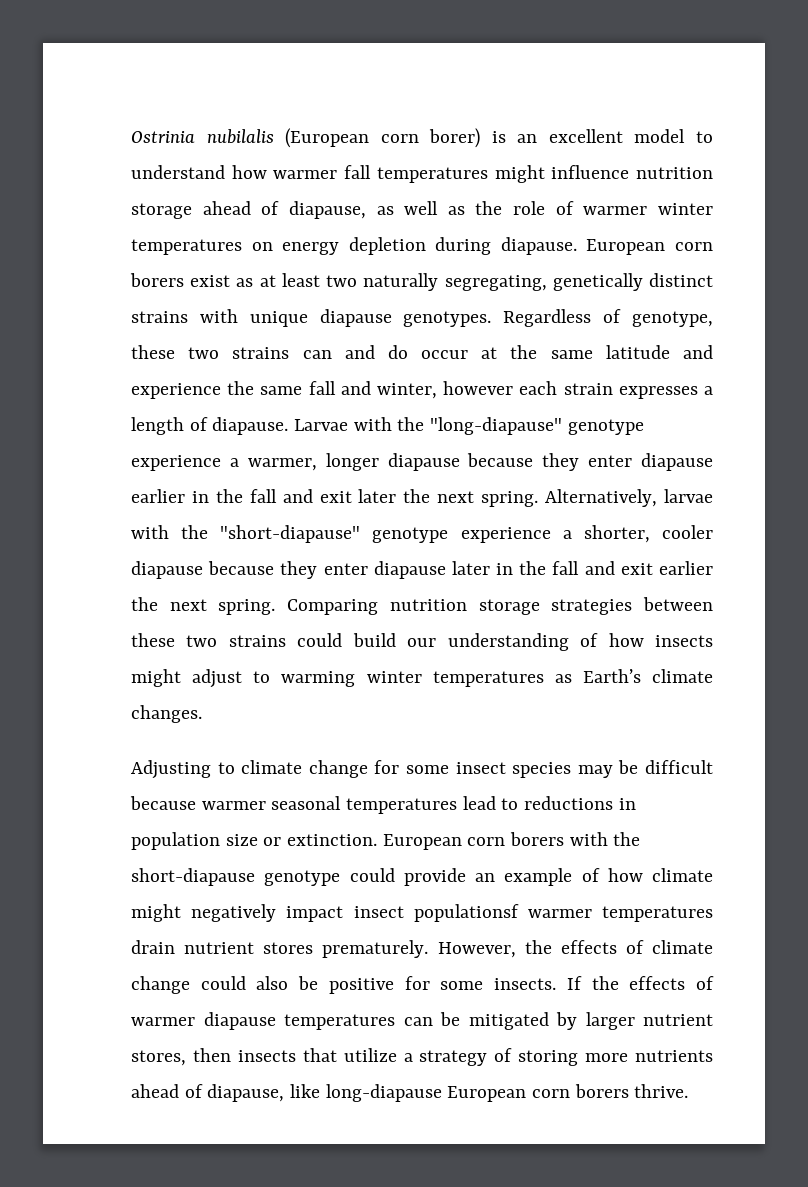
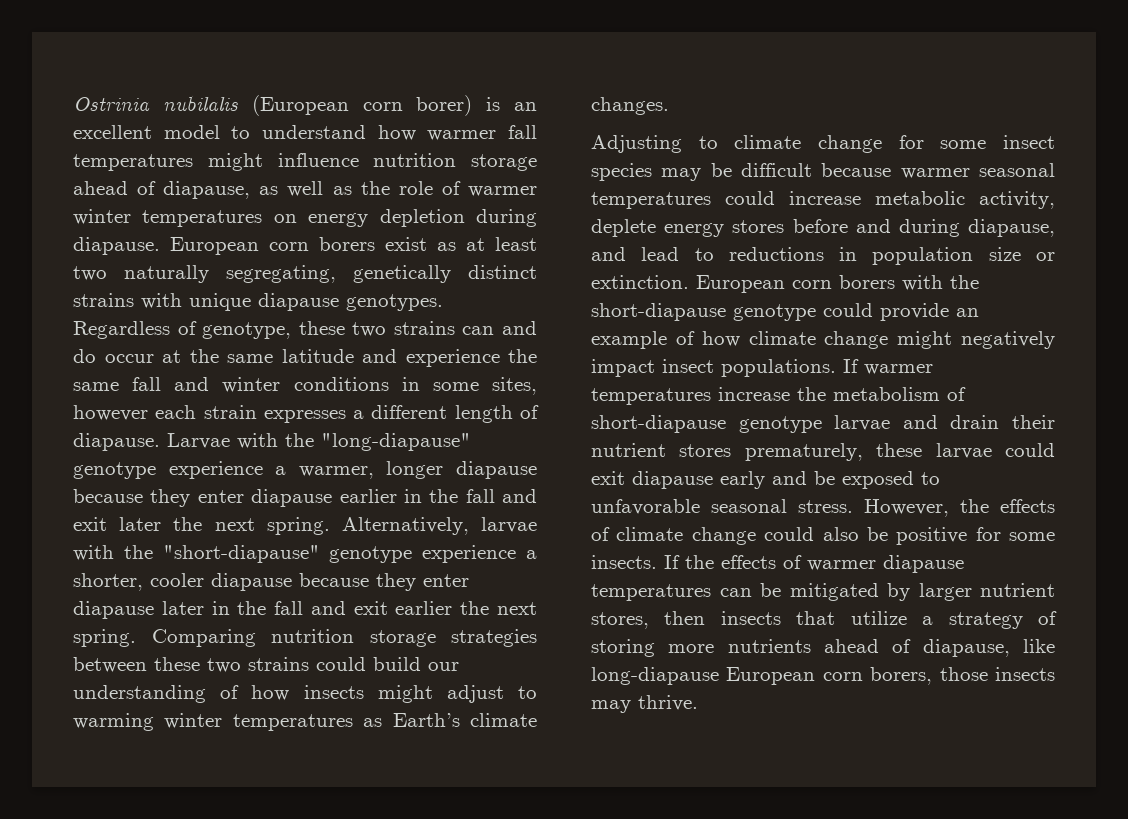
- Regardless of genotype, these two strains can and do occur at the same latitude and experience the same fall and winter, however each strain expresses a length of diapause.
+ Regardless of genotype, these two strains can and do occur at the same latitude and experience the same fall and winter conditions in some sites, however each strain expresses a different length of diapause.
- Adjusting to climate change for some insect species may be difficult because warmer seasonal temperatures lead to reductions in population size or extinction.
+ Adjusting to climate change for some insect species may be difficult because warmer seasonal temperatures could increase metabolic activity, deplete energy stores before and during diapause, and lead to reductions in population size or extinction.
- European corn borers with the short-diapause genotype could provide an example of how climate might negatively impact insect populationsf warmer temperatures drain nutrient stores prematurely.
+ European corn borers with the short-diapause genotype could provide an example of how climate change might negatively impact insect populations. If warmer temperatures increase the metabolism of short-diapause genotype larvae and drain their nutrient stores prematurely, these larvae could exit diapause early and be exposed to unfavorable seasonal stress.
- If the effects of warmer diapause temperatures can be mitigated by larger nutrient stores, then insects that utilize a strategy of storing more nutrients ahead of diapause, like long-diapause European corn borers thrive.
+ If the effects of warmer diapause temperatures can be mitigated by larger nutrient stores, then insects that utilize a strategy of storing more nutrients ahead of diapause, like long-diapause European corn borers, those insects may thrive.

